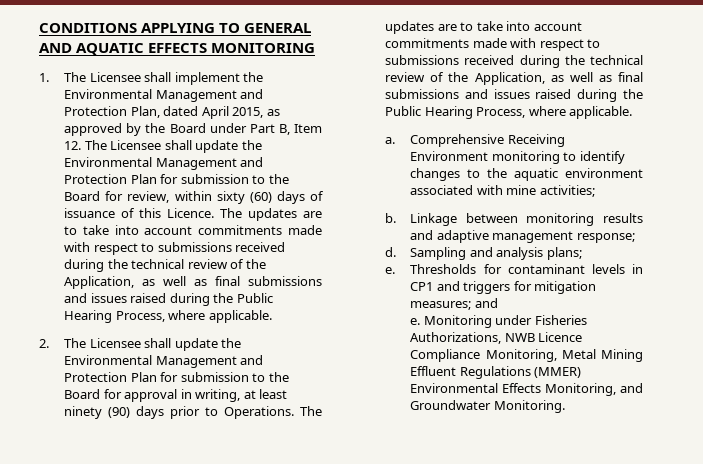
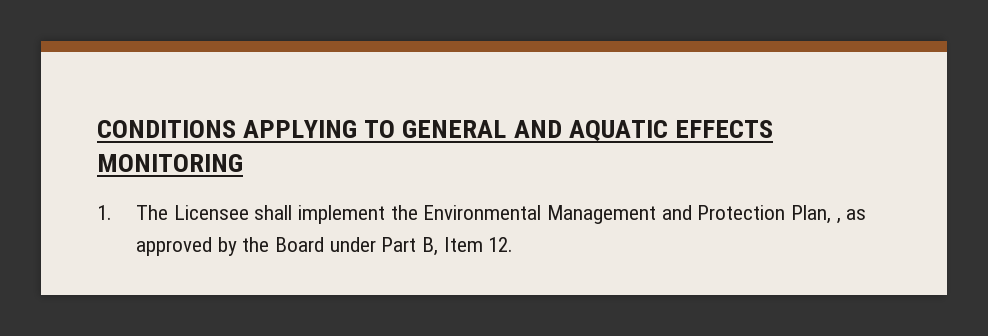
- 1. The Licensee shall implement the Environmental Management and Protection Plan, dated April 2015, as approved by the Board under Part B, Item 12. The Licensee shall update the Environmental Management and Protection Plan for submission to the Board for review, within sixty (60) days of issuance of this Licence. The updates are to take into account commitments made with respect to submissions received during the technical review of the Application, as well as final submissions and issues raised during the Public Hearing Process, where applicable.
- 2. The Licensee shall update the Environmental Management and Protection Plan for submission to the Board for approval in writing, at least ninety (90) days prior to Operations. The updates are to take into account commitments made with respect to submissions received during the technical review of the Application, as well as final submissions and issues raised during the Public Hearing Process, where applicable.
- a. Comprehensive Receiving Environment monitoring to identify changes to the aquatic environment associated with mine activities;
- b. Linkage between monitoring results and adaptive management response;
- d. Sampling and analysis plans;
- e. Thresholds for contaminant levels in CP1 and triggers for mitigation measures; and
- e. Monitoring under Fisheries Authorizations, NWB Licence Compliance Monitoring, Metal Mining Effluent Regulations (MMER) Environmental Effects Monitoring, and Groundwater Monitoring.
+ 1. The Licensee shall implement the Environmental Management and Protection Plan, , as approved by the Board under Part B, Item 12.

